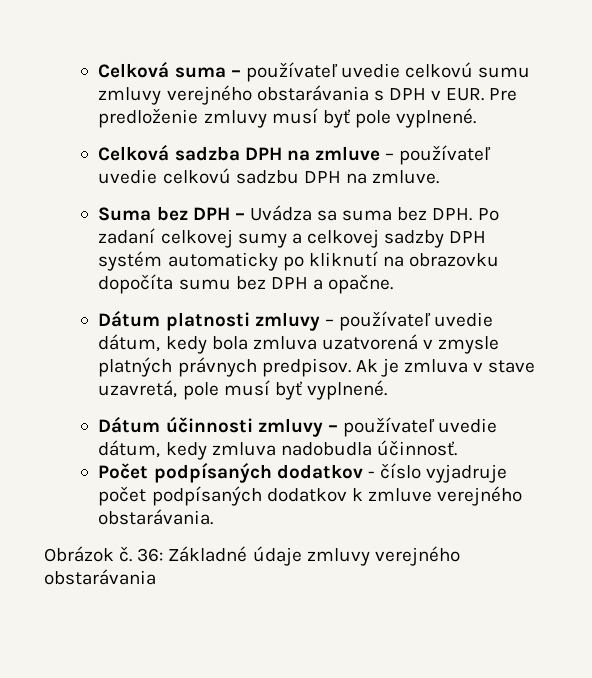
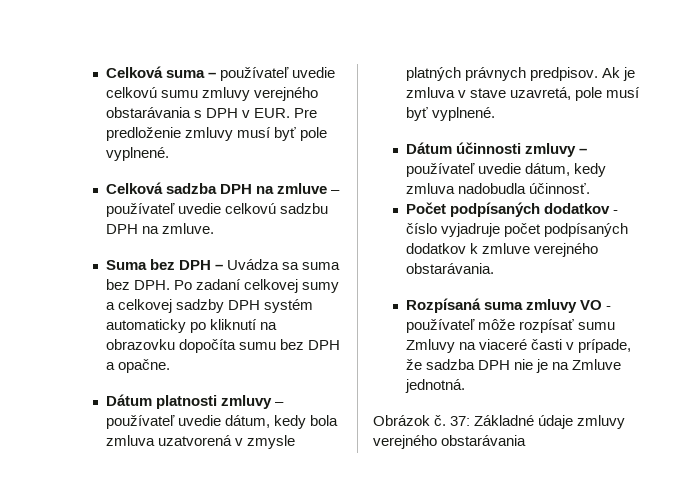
+ Rozpísaná suma zmluvy VO - používateľ môže rozpísať sumu Zmluvy na viaceré časti v prípade, že sadzba DPH nie je na Zmluve jednotná.
- 36: Základné údaje zmluvy verejného obstarávania
+ 37: Základné údaje zmluvy verejného obstarávania

